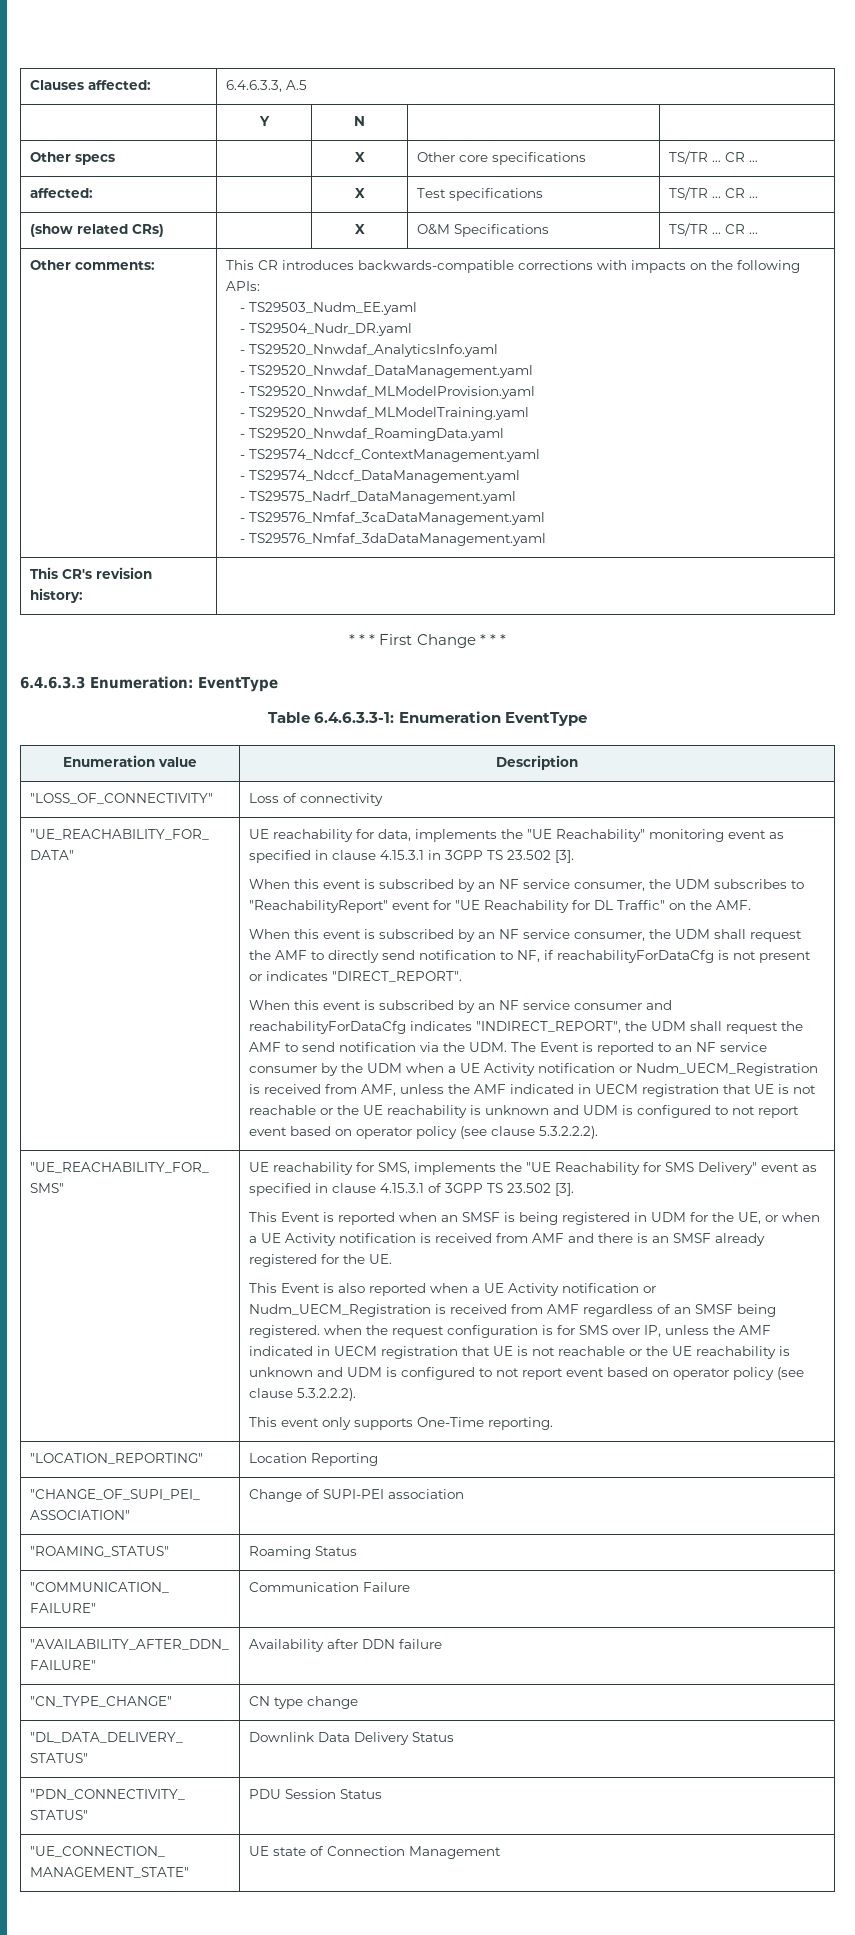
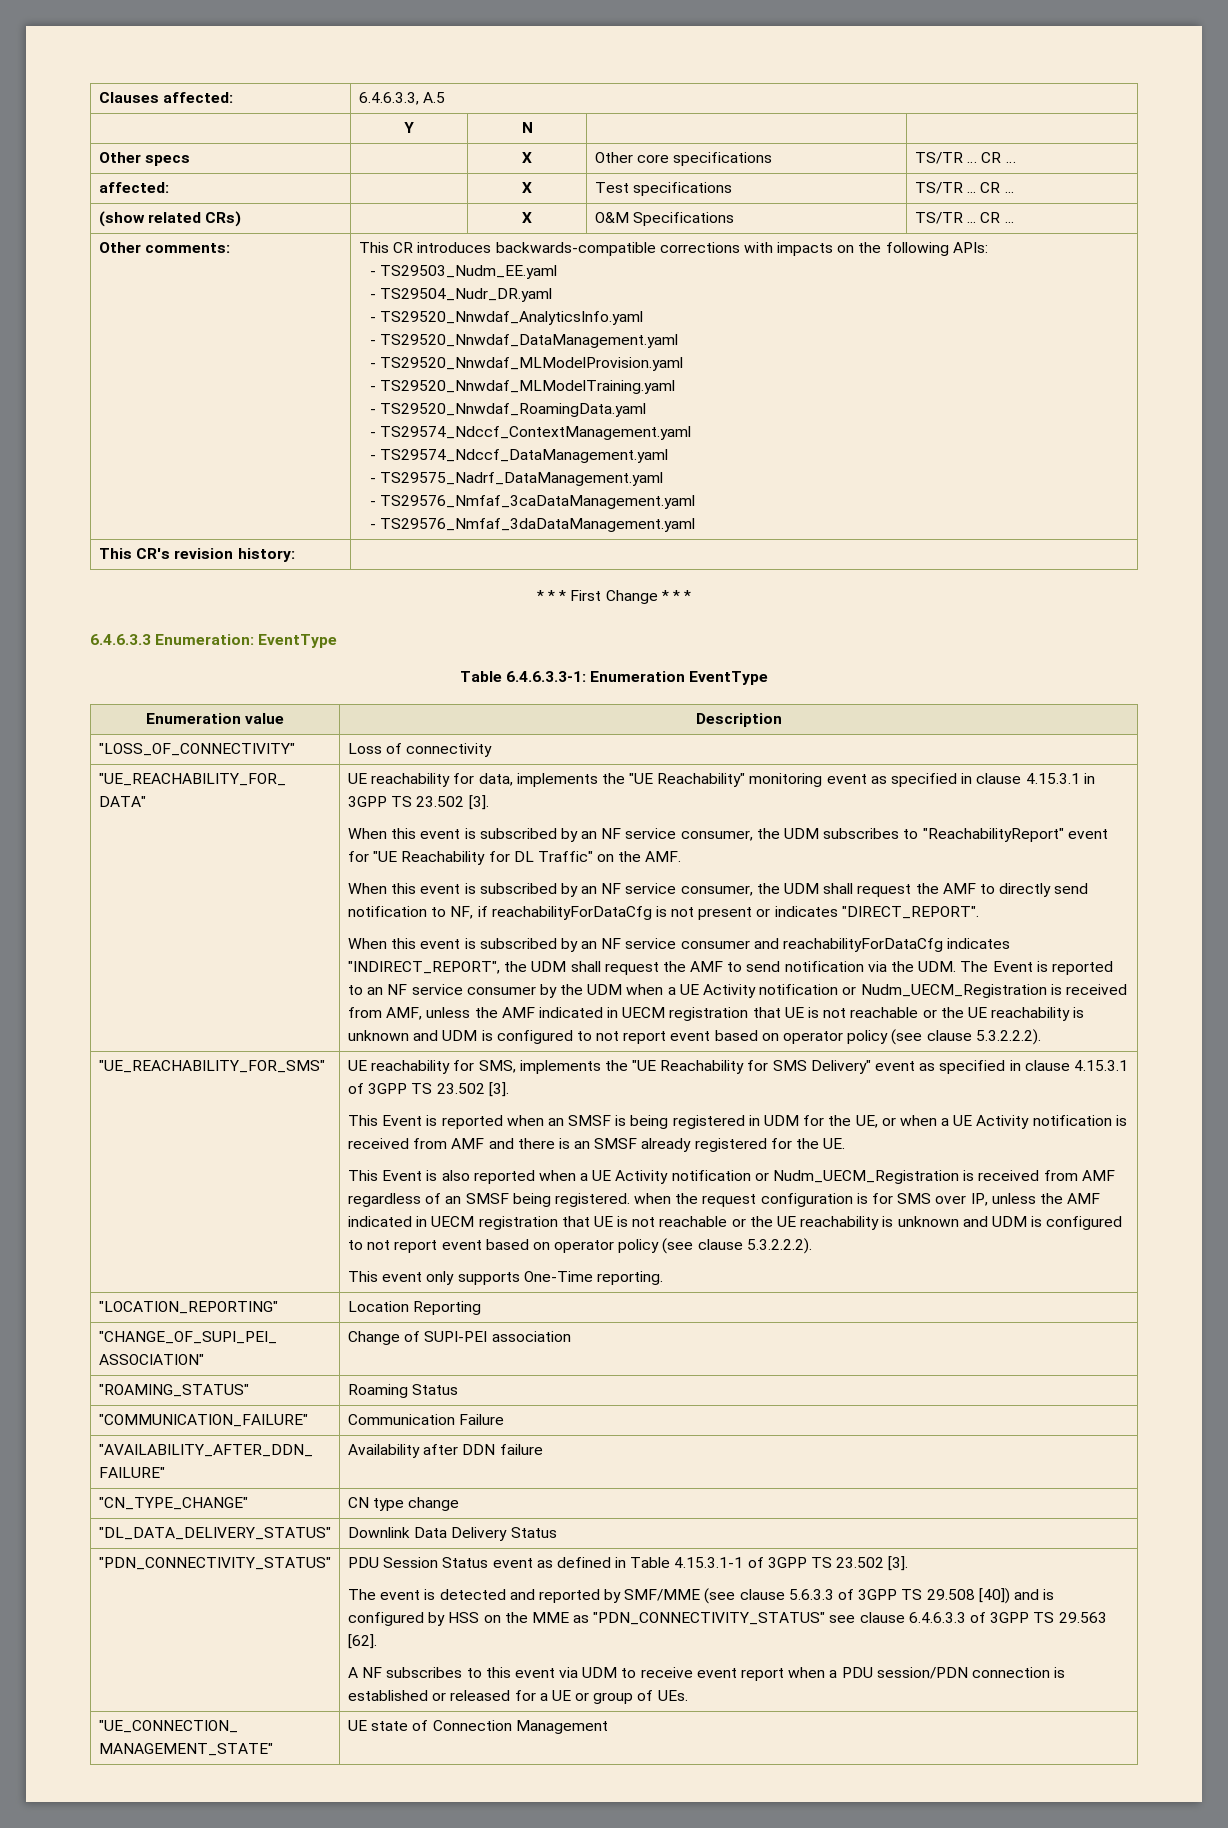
- PDU Session Status
+ PDU Session Status event as defined in Table 4.15.3.1-1 of 3GPP TS 23.502 [3].
+ The event is detected and reported by SMF/MME (see clause 5.6.3.3 of 3GPP TS 29.508 [40]) and is configured by HSS on the MME as "PDN_CONNECTIVITY_STATUS" see clause 6.4.6.3.3 of 3GPP TS 29.563 [62].
+ A NF subscribes to this event via UDM to receive event report when a PDU session/PDN connection is established or released for a UE or group of UEs.

